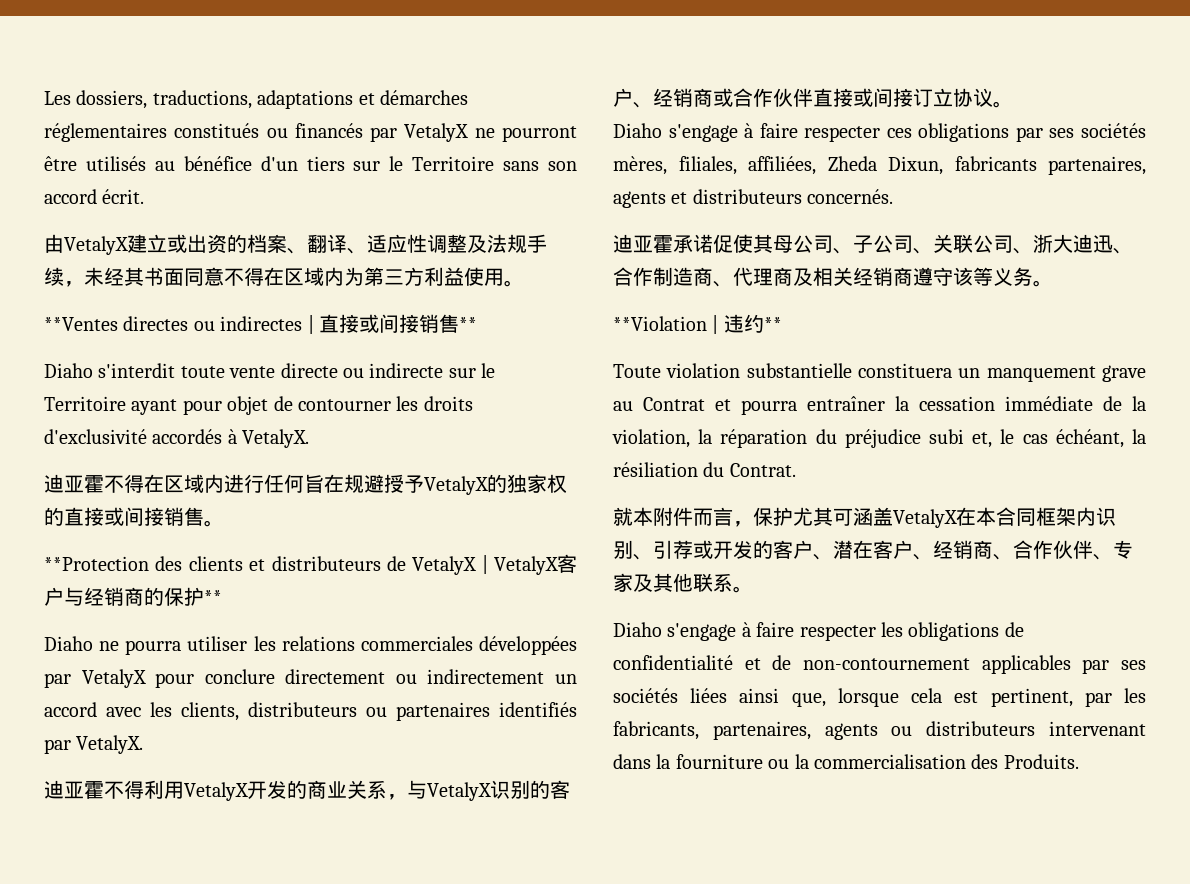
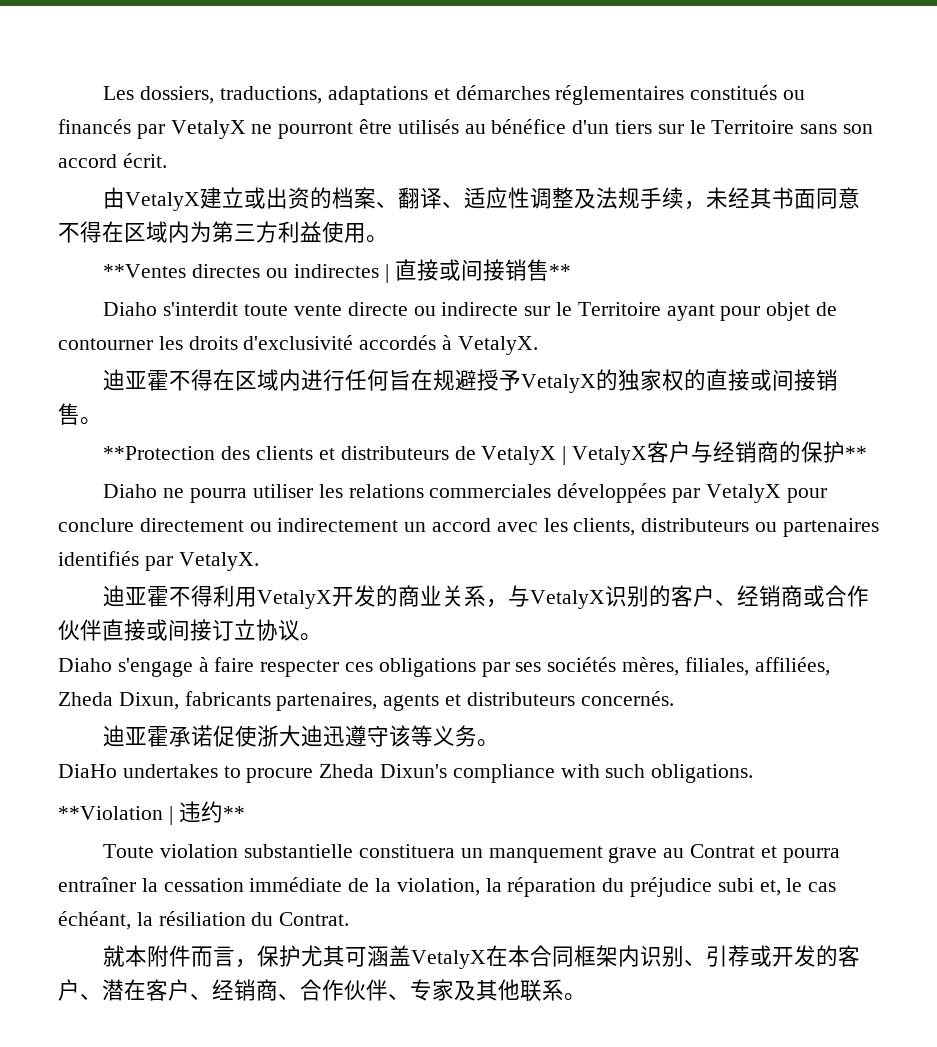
- 迪亚霍承诺促使其母公司、子公司、关联公司、浙大迪迅、合作制造商、代理商及相关经销商遵守该等义务。
+ 迪亚霍承诺促使浙大迪迅遵守该等义务。
+ DiaHo undertakes to procure Zheda Dixun's compliance with such obligations.
- Diaho s'engage à faire respecter les obligations de confidentialité et de non-contournement applicables par ses sociétés liées ainsi que, lorsque cela est pertinent, par les fabricants, partenaires, agents ou distributeurs intervenant dans la fourniture ou la commercialisation des Produits.

